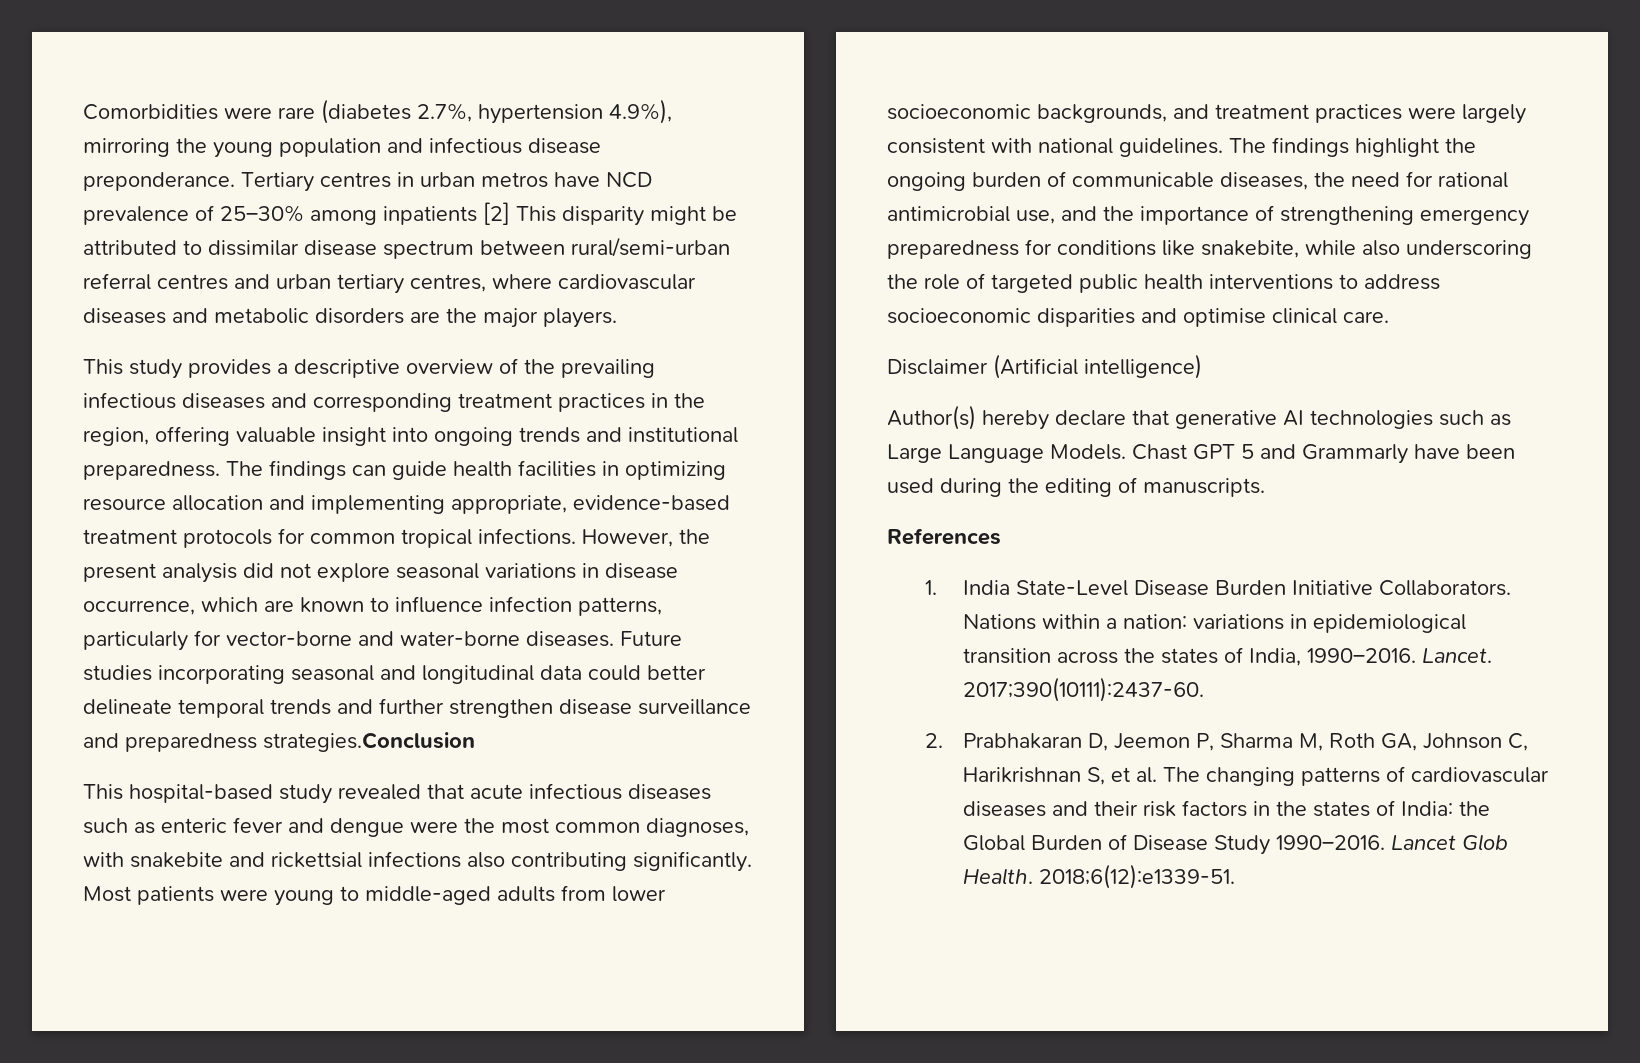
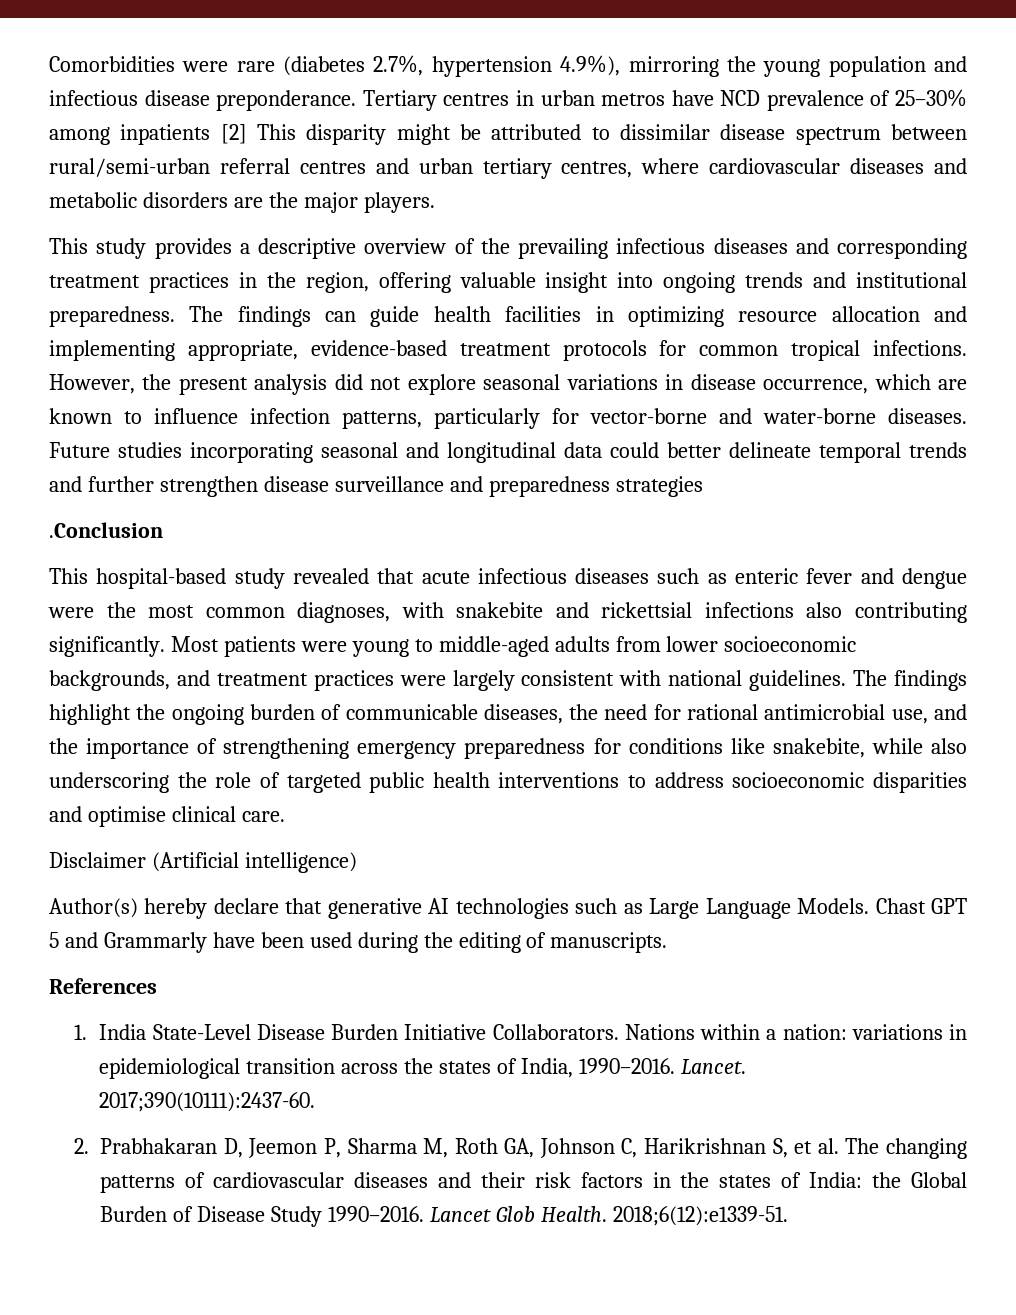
- Future studies incorporating seasonal and longitudinal data could better delineate temporal trends and further strengthen disease surveillance and preparedness strategies.Conclusion
+ Future studies incorporating seasonal and longitudinal data could better delineate temporal trends and further strengthen disease surveillance and preparedness strategies
+ .Conclusion

